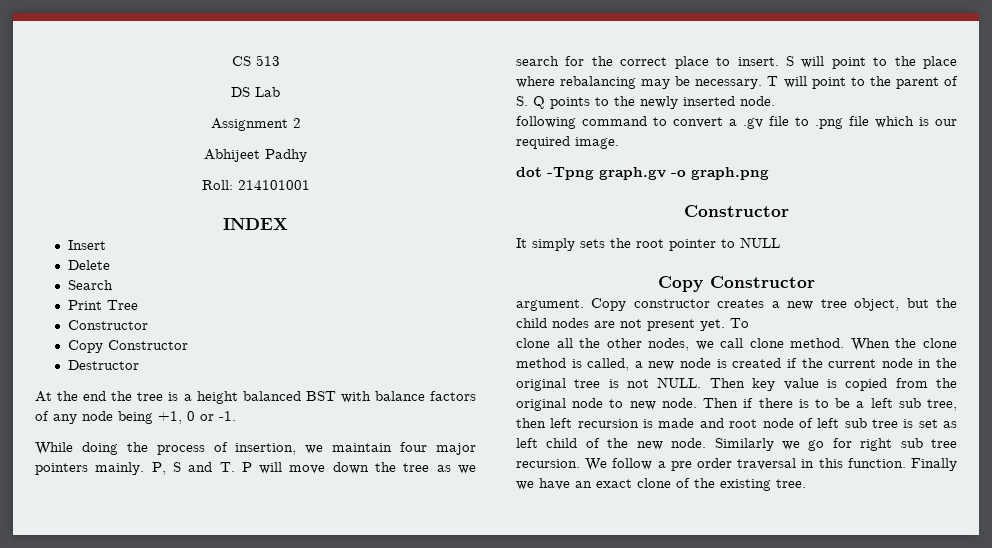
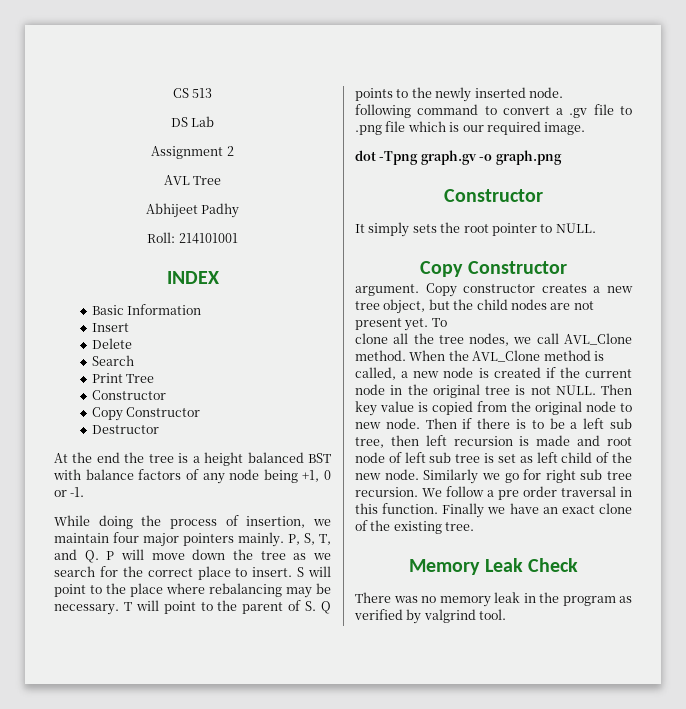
+ AVL Tree
+ Basic Information
- P, S and T. P will move down the tree as we search for the correct place to insert.
+ P, S, T, and Q. P will move down the tree as we search for the correct place to insert.
- It simply sets the root pointer to NULL
+ It simply sets the root pointer to NULL.
- clone all the other nodes, we call clone method.
+ clone all the tree nodes, we call AVL_Clone method.
- When the clone method is called, a new node is created if the current node in the original tree is not NULL.
+ When the AVL_Clone method is called, a new node is created if the current node in the original tree is not NULL.
+ Memory Leak Check
+ There was no memory leak in the program as verified by valgrind tool.

